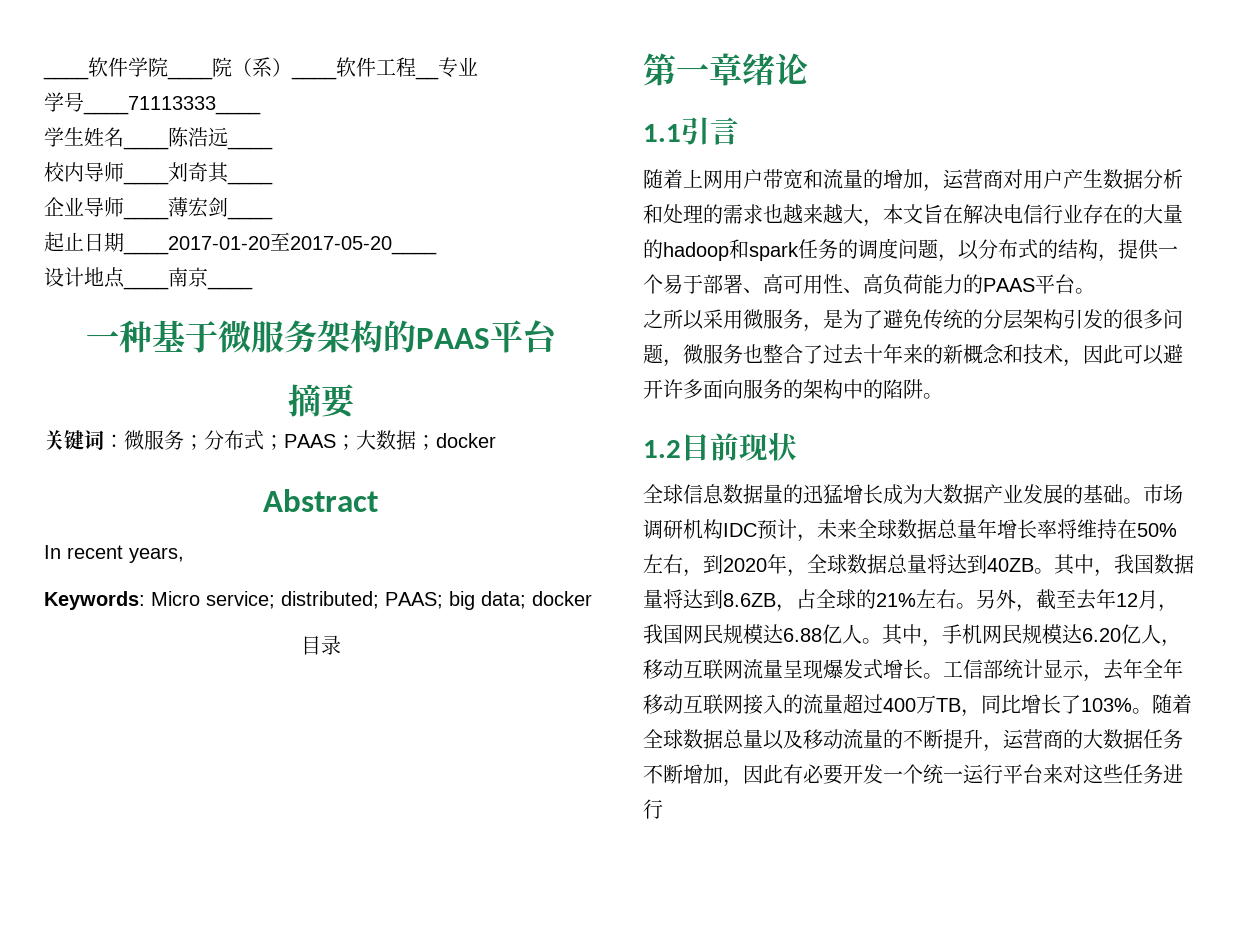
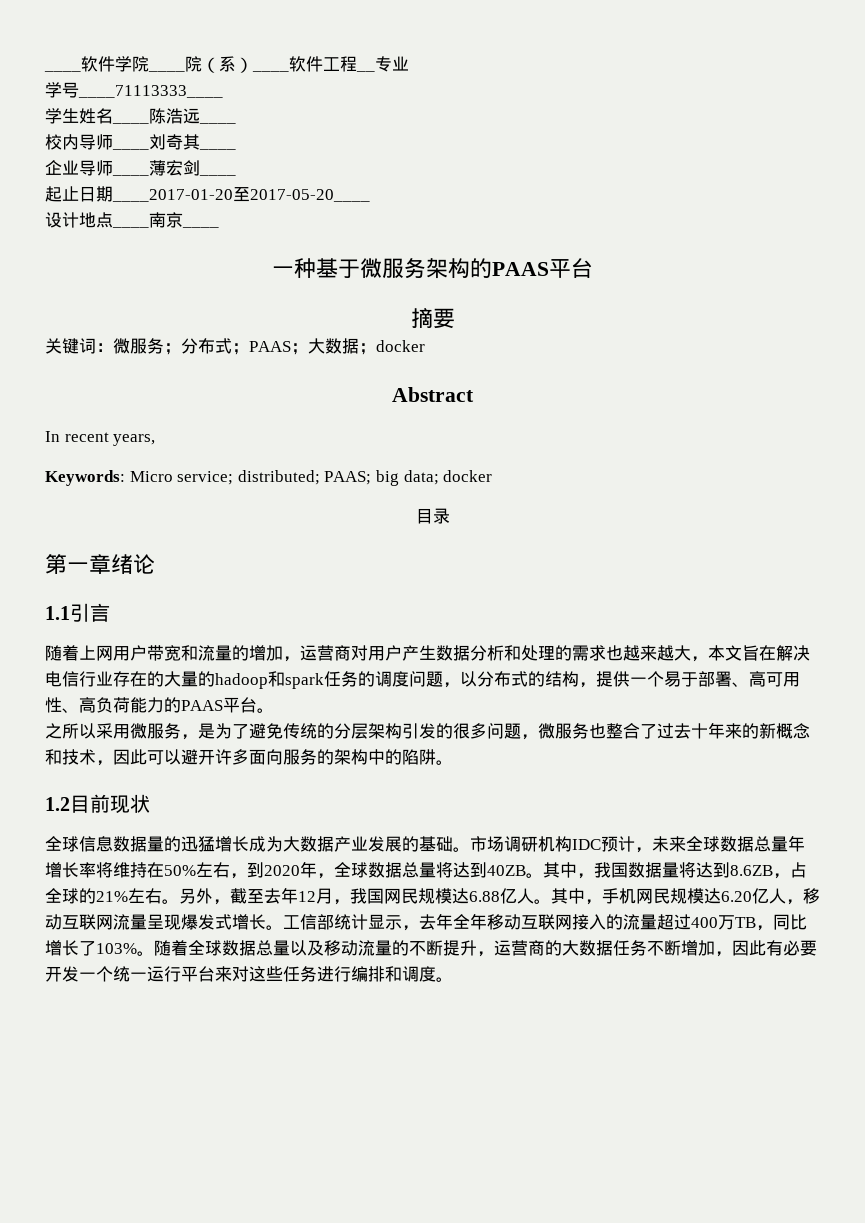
- 随着全球数据总量以及移动流量的不断提升，运营商的大数据任务不断增加，因此有必要开发一个统一运行平台来对这些任务进行
+ 随着全球数据总量以及移动流量的不断提升，运营商的大数据任务不断增加，因此有必要开发一个统一运行平台来对这些任务进行编排和调度。

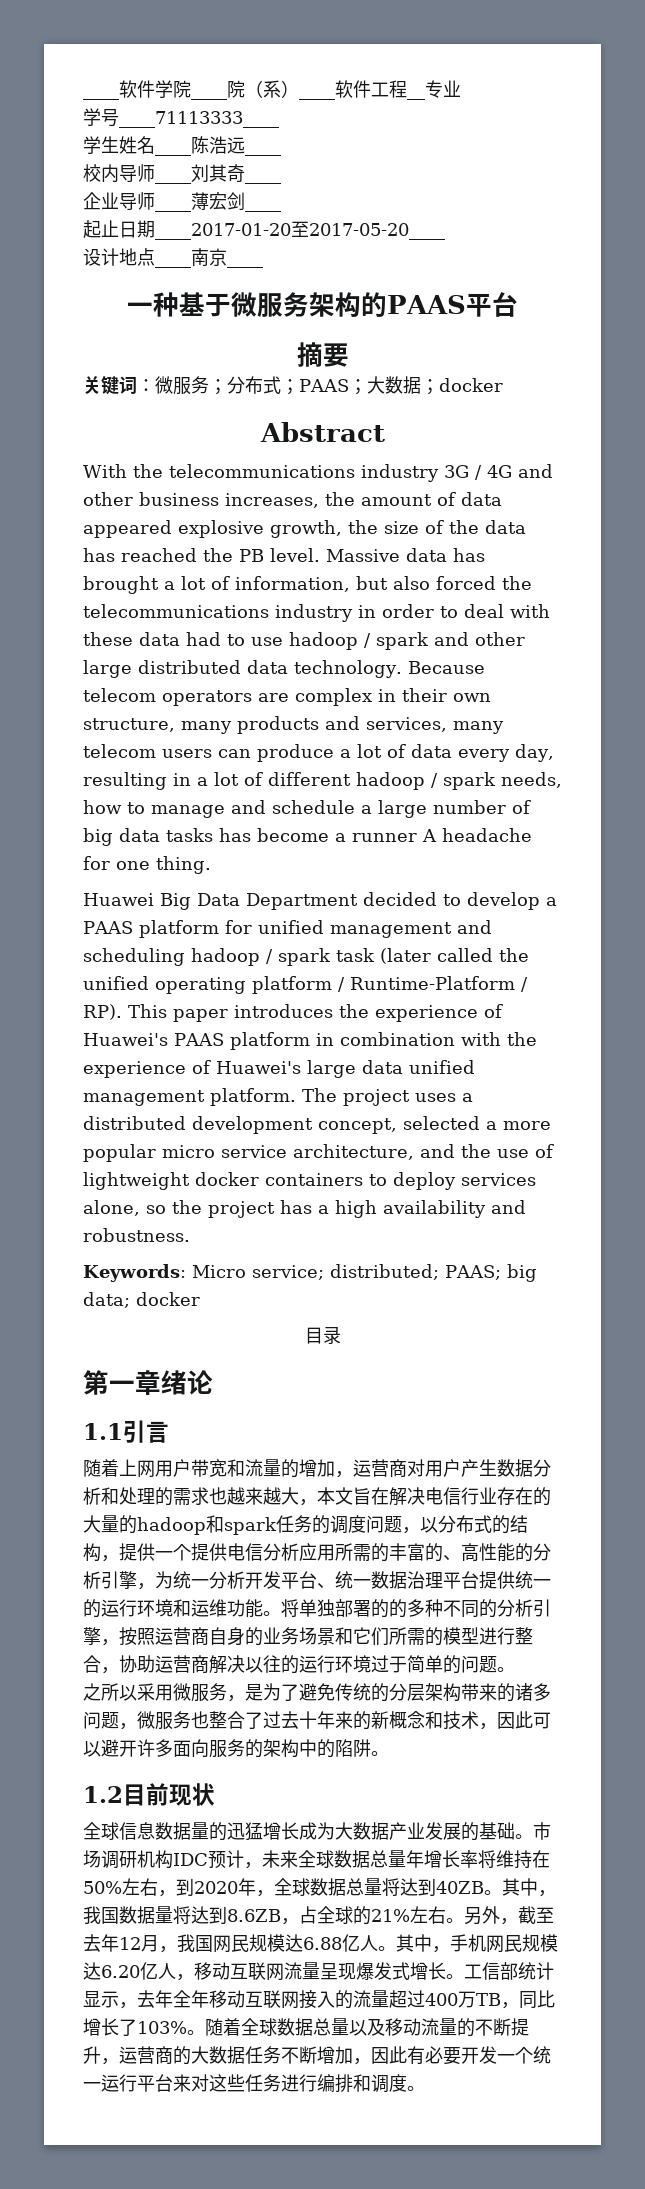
- 校内导师____刘奇其____
+ 校内导师____刘其奇____
- In recent years,
+ With the telecommunications industry 3G / 4G and other business increases, the amount of data appeared explosive growth, the size of the data has reached the PB level. Massive data has brought a lot of information, but also forced the telecommunications industry in order to deal with these data had to use hadoop / spark and other large distributed data technology. Because telecom operators are complex in their own structure, many products and services, many telecom users can produce a lot of data every day, resulting in a lot of different hadoop / spark needs, how to manage and schedule a large number of big data tasks has become a runner A headache for one thing.
+ Huawei Big Data Department decided to develop a PAAS platform for unified management and scheduling hadoop / spark task (later called the unified operating platform / Runtime-Platform / RP). This paper introduces the experience of Huawei's PAAS platform in combination with the experience of Huawei's large data unified management platform. The project uses a distributed development concept, selected a more popular micro service architecture, and the use of lightweight docker containers to deploy services alone, so the project has a high availability and robustness.
- 随着上网用户带宽和流量的增加，运营商对用户产生数据分析和处理的需求也越来越大，本文旨在解决电信行业存在的大量的hadoop和spark任务的调度问题，以分布式的结构，提供一个易于部署、高可用性、高负荷能力的PAAS平台。
+ 随着上网用户带宽和流量的增加，运营商对用户产生数据分析和处理的需求也越来越大，本文旨在解决电信行业存在的大量的hadoop和spark任务的调度问题，以分布式的结构，提供一个提供电信分析应用所需的丰富的、高性能的分析引擎，为统一分析开发平台、统一数据治理平台提供统一的运行环境和运维功能。将单独部署的的多种不同的分析引擎，按照运营商自身的业务场景和它们所需的模型进行整合，协助运营商解决以往的运行环境过于简单的问题。
- 之所以采用微服务，是为了避免传统的分层架构引发的很多问题，微服务也整合了过去十年来的新概念和技术，因此可以避开许多面向服务的架构中的陷阱。
+ 之所以采用微服务，是为了避免传统的分层架构带来的诸多问题，微服务也整合了过去十年来的新概念和技术，因此可以避开许多面向服务的架构中的陷阱。

